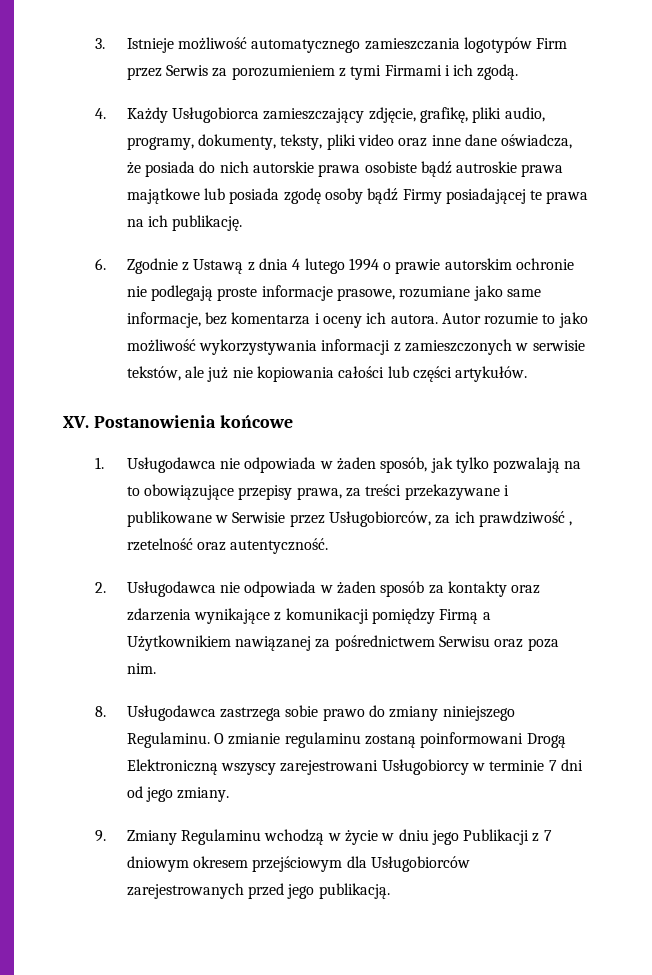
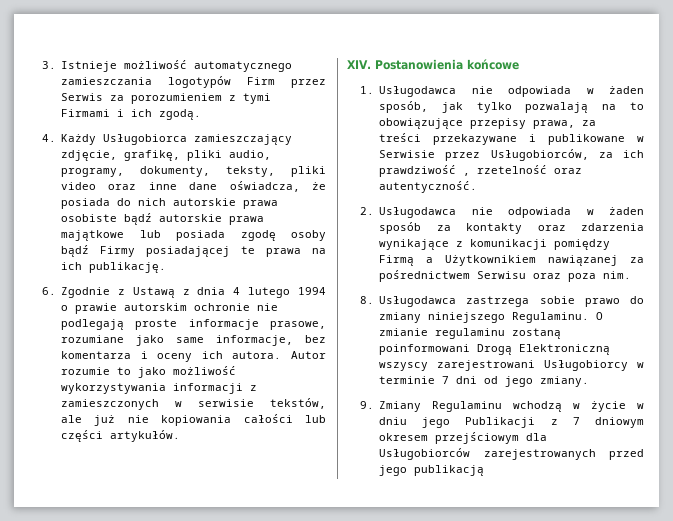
- 4. Każdy Usługobiorca zamieszczający zdjęcie, grafikę, pliki audio, programy, dokumenty, teksty, pliki video oraz inne dane oświadcza, że posiada do nich autorskie prawa osobiste bądź autroskie prawa majątkowe lub posiada zgodę osoby bądź Firmy posiadającej te prawa na ich publikację.
+ 4. Każdy Usługobiorca zamieszczający zdjęcie, grafikę, pliki audio, programy, dokumenty, teksty, pliki video oraz inne dane oświadcza, że posiada do nich autorskie prawa osobiste bądź autorskie prawa majątkowe lub posiada zgodę osoby bądź Firmy posiadającej te prawa na ich publikację.
- XV. Postanowienia końcowe
+ XIV. Postanowienia końcowe
- 9. Zmiany Regulaminu wchodzą w życie w dniu jego Publikacji z 7 dniowym okresem przejściowym dla Usługobiorców zarejestrowanych przed jego publikacją.
+ 9. Zmiany Regulaminu wchodzą w życie w dniu jego Publikacji z 7 dniowym okresem przejściowym dla Usługobiorców zarejestrowanych przed jego publikacją

